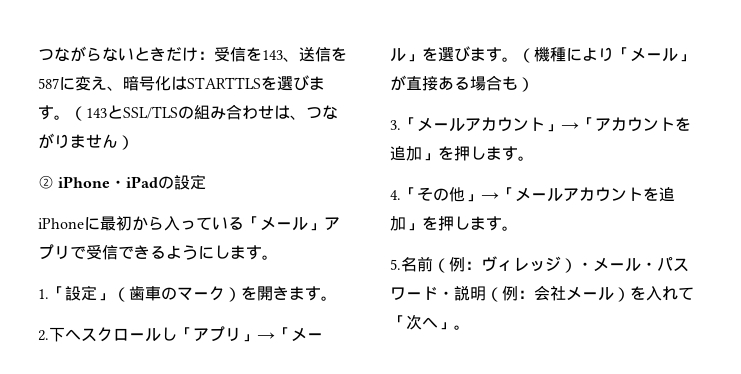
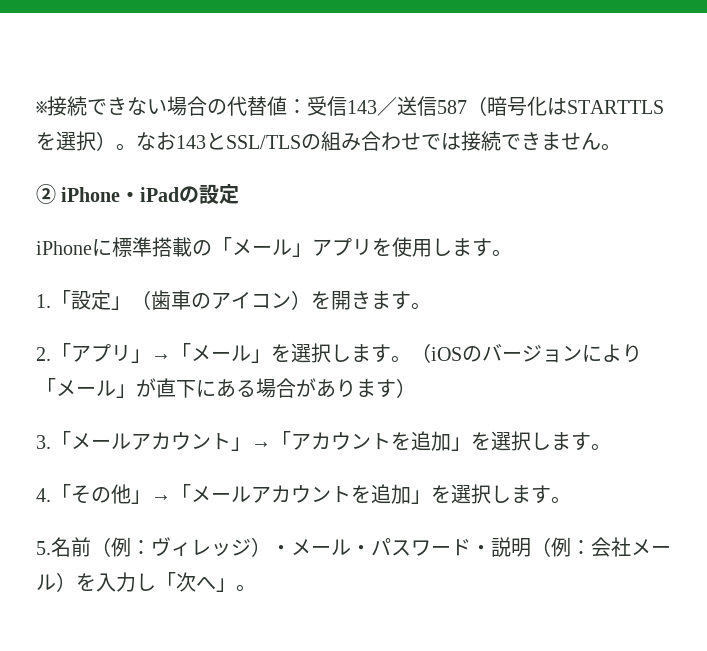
- つながらないときだけ：受信を143、送信を587に変え、暗号化はSTARTTLSを選びます。（143とSSL/TLSの組み合わせは、つながりません）
+ ※接続できない場合の代替値：受信143／送信587（暗号化はSTARTTLSを選択）。なお143とSSL/TLSの組み合わせでは接続できません。
- iPhoneに最初から入っている「メール」アプリで受信できるようにします。
+ iPhoneに標準搭載の「メール」アプリを使用します。
- 1.「設定」（歯車のマーク）を開きます。
+ 1.「設定」（歯車のアイコン）を開きます。
- 2.下へスクロールし「アプリ」→「メール」を選びます。（機種により「メール」が直接ある場合も）
+ 2.「アプリ」→「メール」を選択します。（iOSのバージョンにより「メール」が直下にある場合があります）
- 3.「メールアカウント」→「アカウントを追加」を押します。
+ 3.「メールアカウント」→「アカウントを追加」を選択します。
- 4.「その他」→「メールアカウントを追加」を押します。
+ 4.「その他」→「メールアカウントを追加」を選択します。
- 5.名前（例：ヴィレッジ）・メール・パスワード・説明（例：会社メール）を入れて「次へ」。
+ 5.名前（例：ヴィレッジ）・メール・パスワード・説明（例：会社メール）を入力し「次へ」。

